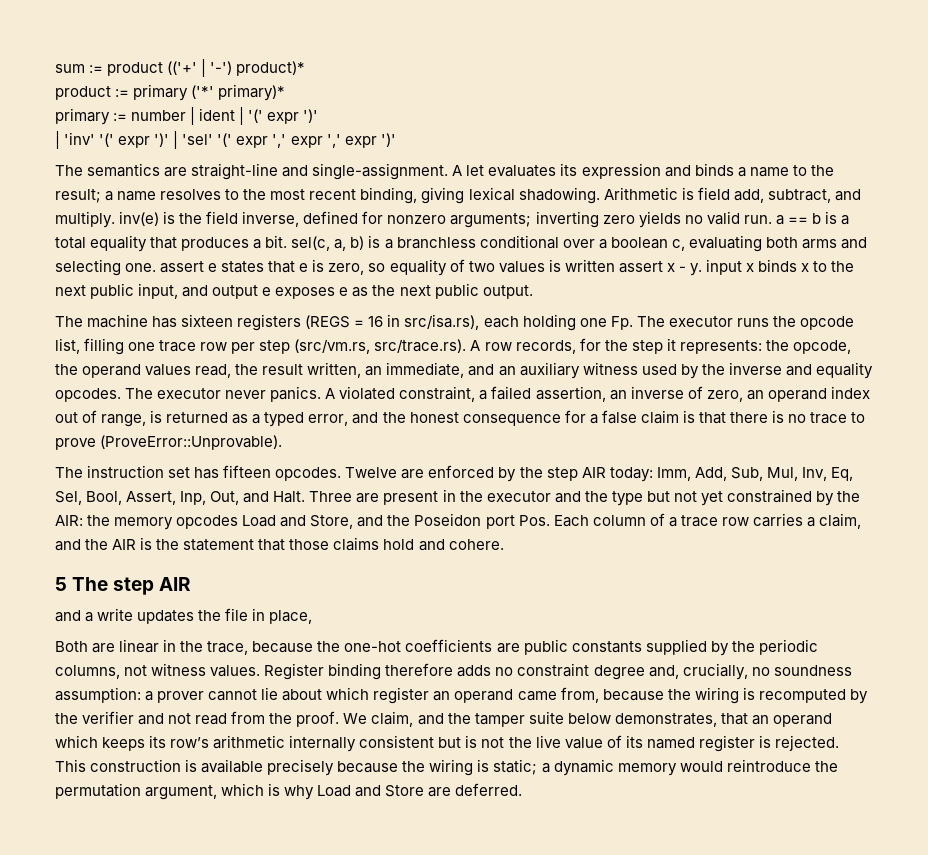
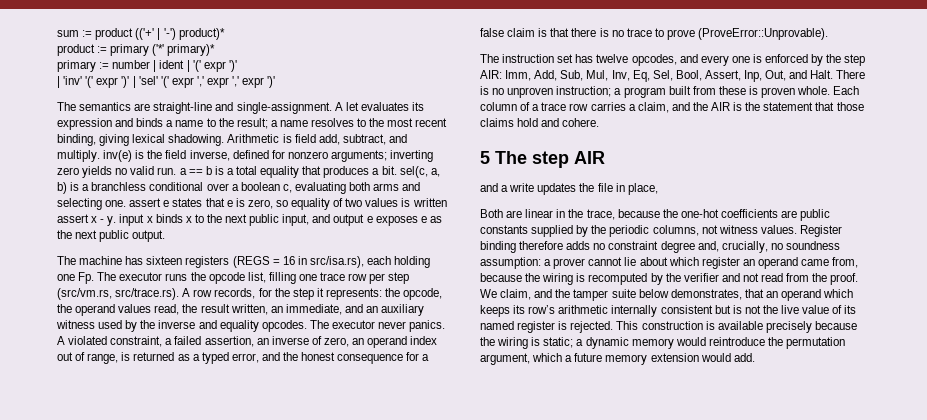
- The instruction set has fifteen opcodes. Twelve are enforced by the step AIR today: Imm, Add, Sub, Mul, Inv, Eq, Sel, Bool, Assert, Inp, Out, and Halt.
+ The instruction set has twelve opcodes, and every one is enforced by the step AIR: Imm, Add, Sub, Mul, Inv, Eq, Sel, Bool, Assert, Inp, Out, and Halt.
- Three are present in the executor and the type but not yet constrained by the AIR: the memory opcodes Load and Store, and the Poseidon port Pos. Each column of a trace row carries a claim, and the AIR is the statement that those claims hold and cohere.
+ There is no unproven instruction; a program built from these is proven whole. Each column of a trace row carries a claim, and the AIR is the statement that those claims hold and cohere.
- This construction is available precisely because the wiring is static; a dynamic memory would reintroduce the permutation argument, which is why Load and Store are deferred.
+ This construction is available precisely because the wiring is static; a dynamic memory would reintroduce the permutation argument, which a future memory extension would add.

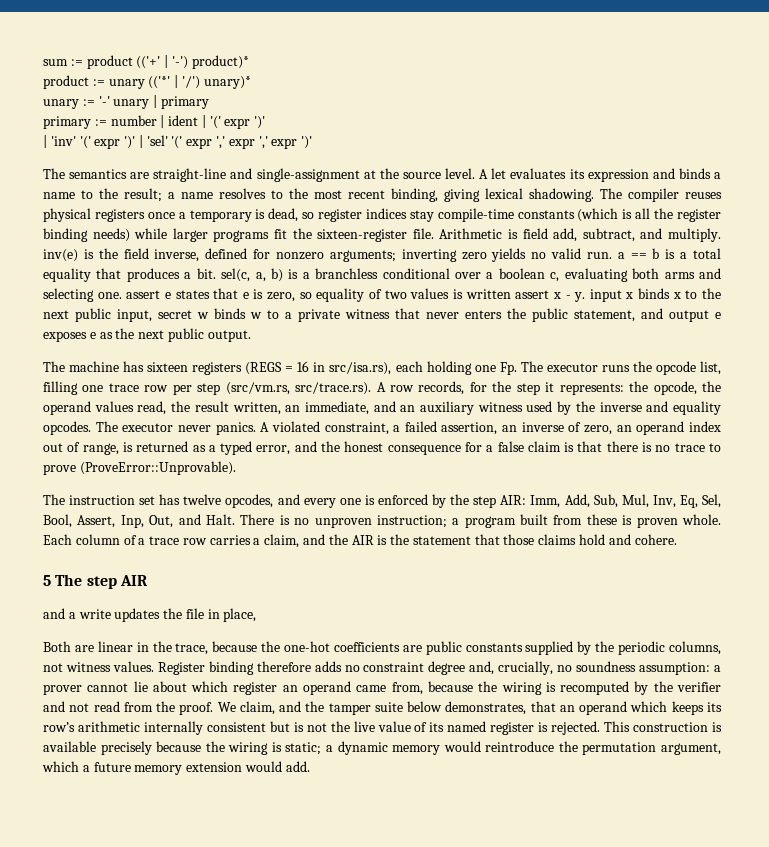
- product := primary ('*' primary)*
+ product := unary (('*' | '/') unary)*
+ unary := '-' unary | primary
- The semantics are straight-line and single-assignment.
+ The semantics are straight-line and single-assignment at the source level.
+ The compiler reuses physical registers once a temporary is dead, so register indices stay compile-time constants (which is all the register binding needs) while larger programs fit the sixteen-register file.
- inverting zero yields no valid run. a == b is a total equality that produces a bit. sel(c, a, b) is a branchless conditional over a boolean c, evaluating both arms and selecting one. assert e states that e is zero, so equality of two values is written assert x - y. input x binds x to the next public input, and output e exposes e as the next public output.
+ inverting zero yields no valid run. a == b is a total equality that produces a bit. sel(c, a, b) is a branchless conditional over a boolean c, evaluating both arms and selecting one. assert e states that e is zero, so equality of two values is written assert x - y. input x binds x to the next public input, secret w binds w to a private witness that never enters the public statement, and output e exposes e as the next public output.

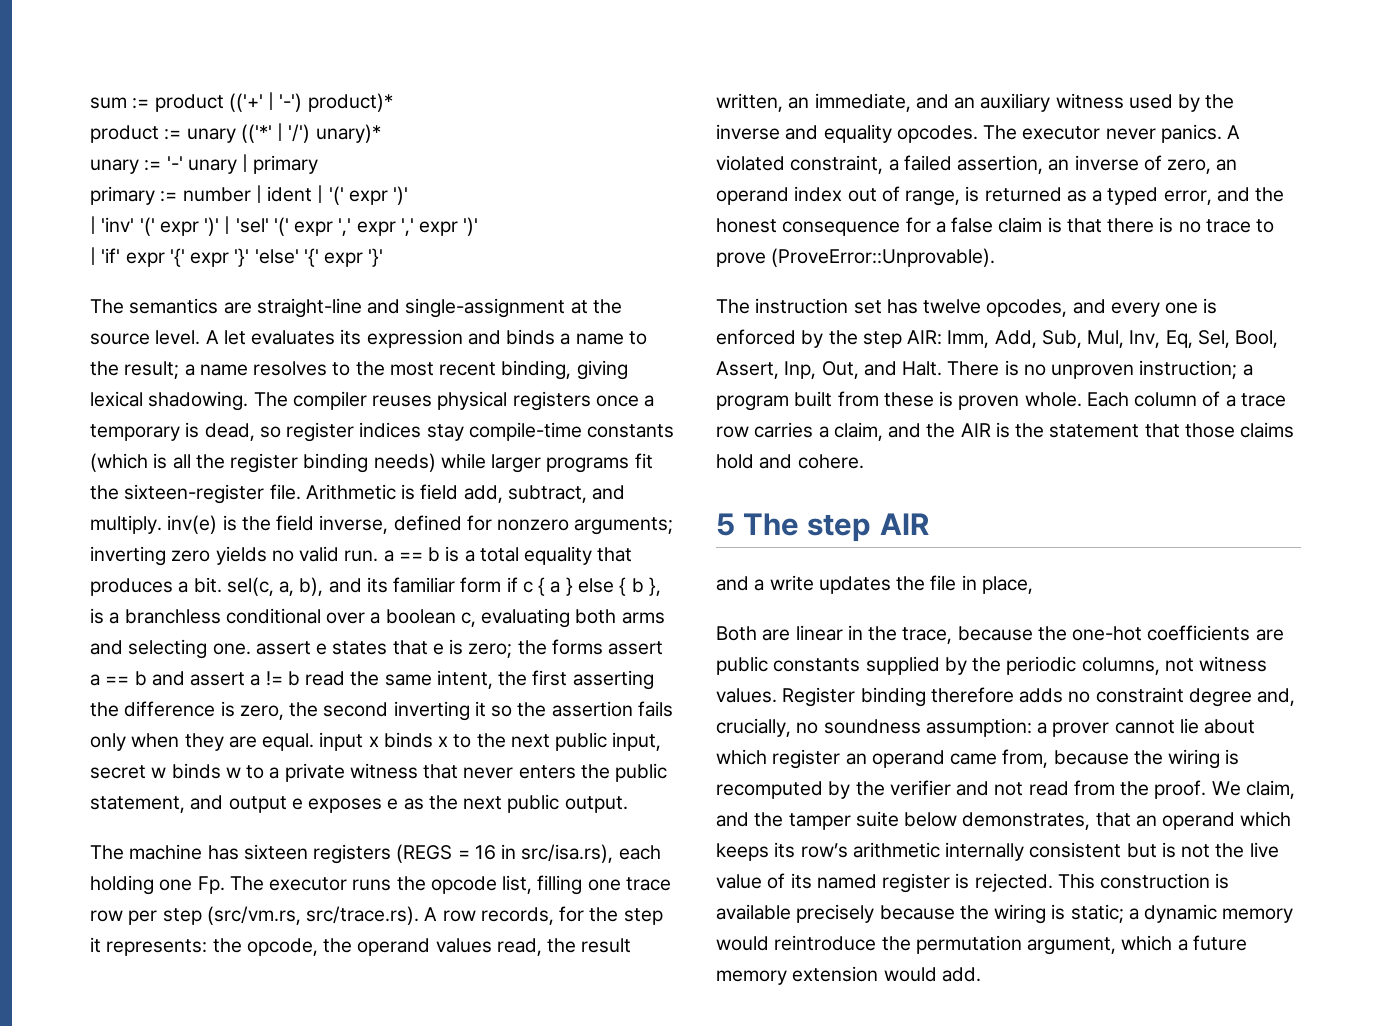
+ | 'if' expr '{' expr '}' 'else' '{' expr '}'
- inverting zero yields no valid run. a == b is a total equality that produces a bit. sel(c, a, b) is a branchless conditional over a boolean c, evaluating both arms and selecting one. assert e states that e is zero, so equality of two values is written assert x - y. input x binds x to the next public input, secret w binds w to a private witness that never enters the public statement, and output e exposes e as the next public output.
+ inverting zero yields no valid run. a == b is a total equality that produces a bit. sel(c, a, b), and its familiar form if c { a } else { b }, is a branchless conditional over a boolean c, evaluating both arms and selecting one. assert e states that e is zero; the forms assert a == b and assert a != b read the same intent, the first asserting the difference is zero, the second inverting it so the assertion fails only when they are equal. input x binds x to the next public input, secret w binds w to a private witness that never enters the public statement, and output e exposes e as the next public output.

